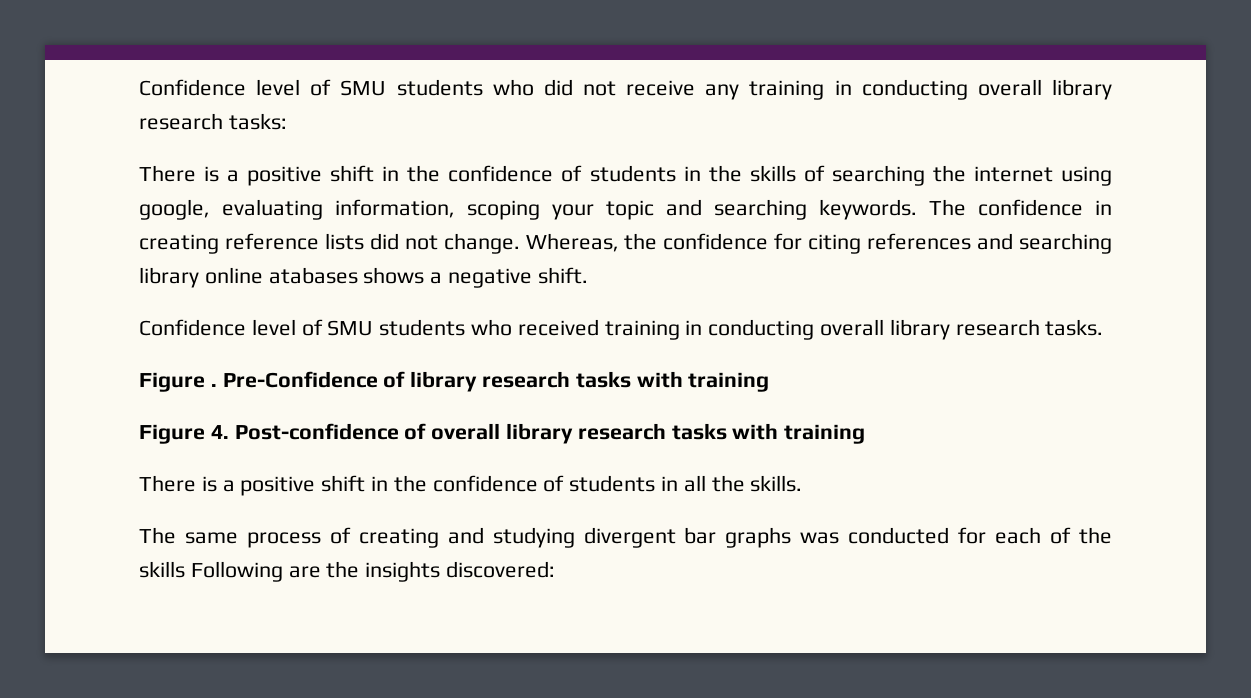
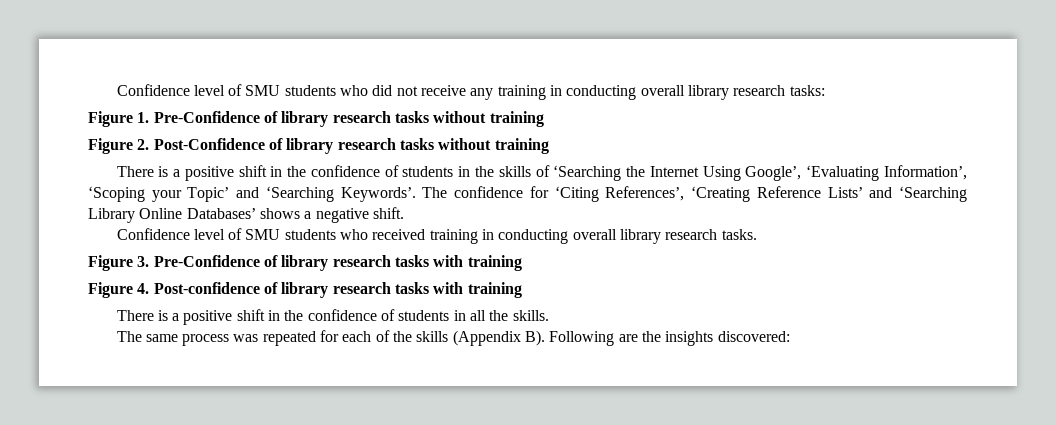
+ Figure 1. Pre-Confidence of library research tasks without training
+ Figure 2. Post-Confidence of library research tasks without training
- There is a positive shift in the confidence of students in the skills of searching the internet using google, evaluating information, scoping your topic and searching keywords. The confidence in creating reference lists did not change. Whereas, the confidence for citing references and searching library online atabases shows a negative shift.
+ There is a positive shift in the confidence of students in the skills of ‘Searching the Internet Using Google’, ‘Evaluating Information’, ‘Scoping your Topic’ and ‘Searching Keywords’. The confidence for ‘Citing References’, ‘Creating Reference Lists’ and ‘Searching Library Online Databases’ shows a negative shift.
- Figure . Pre-Confidence of library research tasks with training
+ Figure 3. Pre-Confidence of library research tasks with training
- Figure 4. Post-confidence of overall library research tasks with training
+ Figure 4. Post-confidence of library research tasks with training
- The same process of creating and studying divergent bar graphs was conducted for each of the skills Following are the insights discovered:
+ The same process was repeated for each of the skills (Appendix B). Following are the insights discovered:

